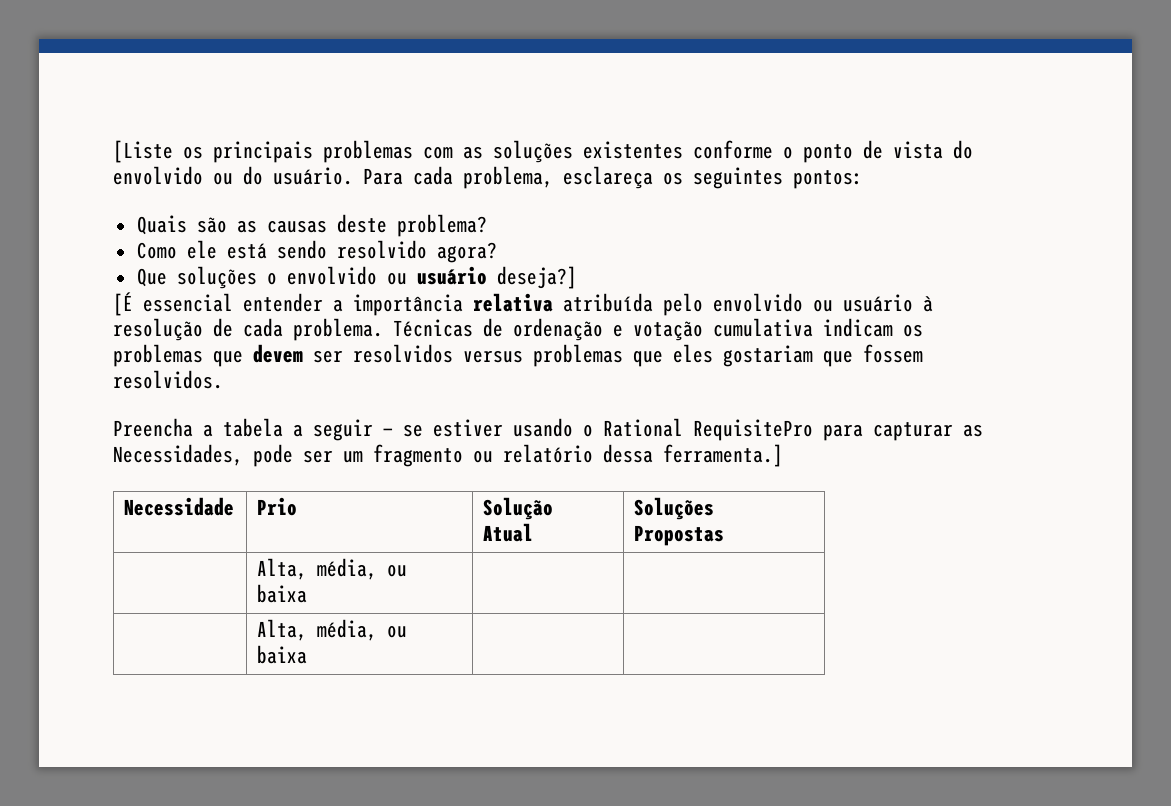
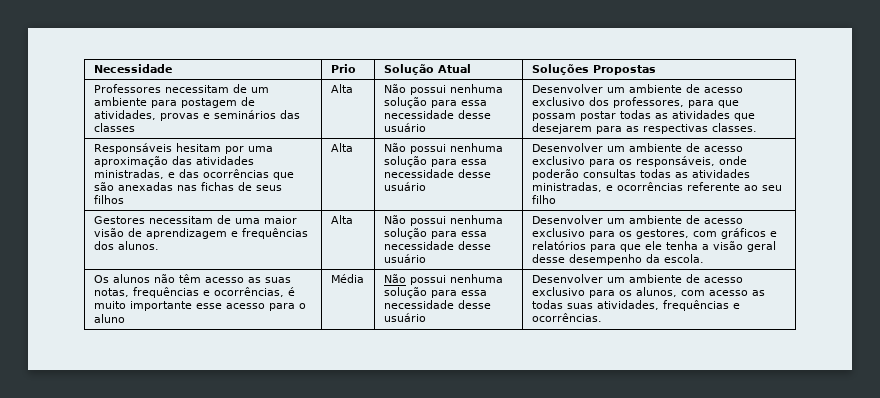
- [Liste os principais problemas com as soluções existentes conforme o ponto de vista do envolvido ou do usuário. Para cada problema, esclareça os seguintes pontos:
- Quais são as causas deste problema?
- Como ele está sendo resolvido agora?
- Que soluções o envolvido ou usuário deseja?]
- [É essencial entender a importância relativa atribuída pelo envolvido ou usuário à resolução de cada problema. Técnicas de ordenação e votação cumulativa indicam os problemas que devem ser resolvidos versus problemas que eles gostariam que fossem resolvidos.
- Preencha a tabela a seguir — se estiver usando o Rational RequisitePro para capturar as Necessidades, pode ser um fragmento ou relatório dessa ferramenta.]
  Necessidade | Prio | Solução Atual | Soluções Propostas
- | Alta, média, ou baixa | |
- | Alta, média, ou baixa | |
+ Professores necessitam de um ambiente para postagem de atividades, provas e seminários das classes | Alta | Não possui nenhuma solução para essa necessidade desse usuário | Desenvolver um ambiente de acesso exclusivo dos professores, para que possam postar todas as atividades que desejarem para as respectivas classes.
+ Responsáveis hesitam por uma aproximação das atividades ministradas, e das ocorrências que são anexadas nas fichas de seus filhos | Alta | Não possui nenhuma solução para essa necessidade desse usuário | Desenvolver um ambiente de acesso exclusivo para os responsáveis, onde poderão consultas todas as atividades ministradas, e ocorrências referente ao seu filho
+ Gestores necessitam de uma maior visão de aprendizagem e frequências dos alunos. | Alta | Não possui nenhuma solução para essa necessidade desse usuário | Desenvolver um ambiente de acesso exclusivo para os gestores, com gráficos e relatórios para que ele tenha a visão geral desse desempenho da escola.
+ Os alunos não têm acesso as suas notas, frequências e ocorrências, é muito importante esse acesso para o aluno | Média | Não possui nenhuma solução para essa necessidade desse usuário | Desenvolver um ambiente de acesso exclusivo para os alunos, com acesso as todas suas atividades, frequências e ocorrências.

